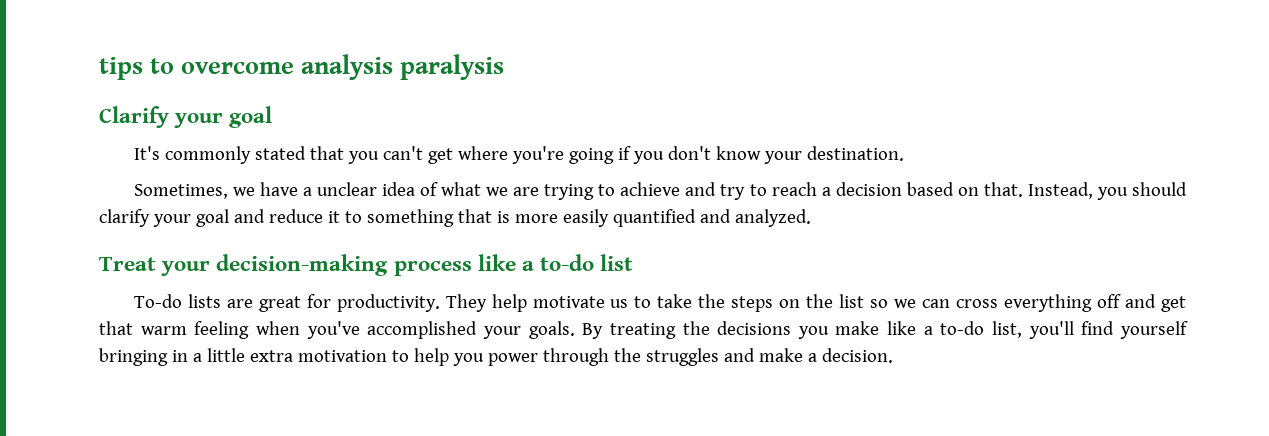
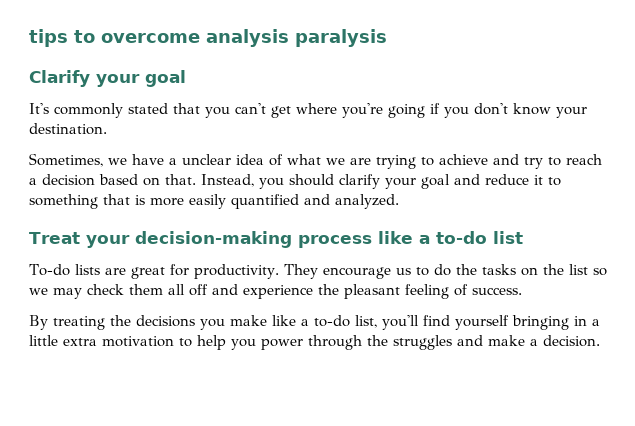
- They help motivate us to take the steps on the list so we can cross everything off and get that warm feeling when you've accomplished your goals. By treating the decisions you make like a to-do list, you'll find yourself bringing in a little extra motivation to help you power through the struggles and make a decision.
+ They encourage us to do the tasks on the list so we may check them all off and experience the pleasant feeling of success.
+ By treating the decisions you make like a to-do list, you'll find yourself bringing in a little extra motivation to help you power through the struggles and make a decision.

